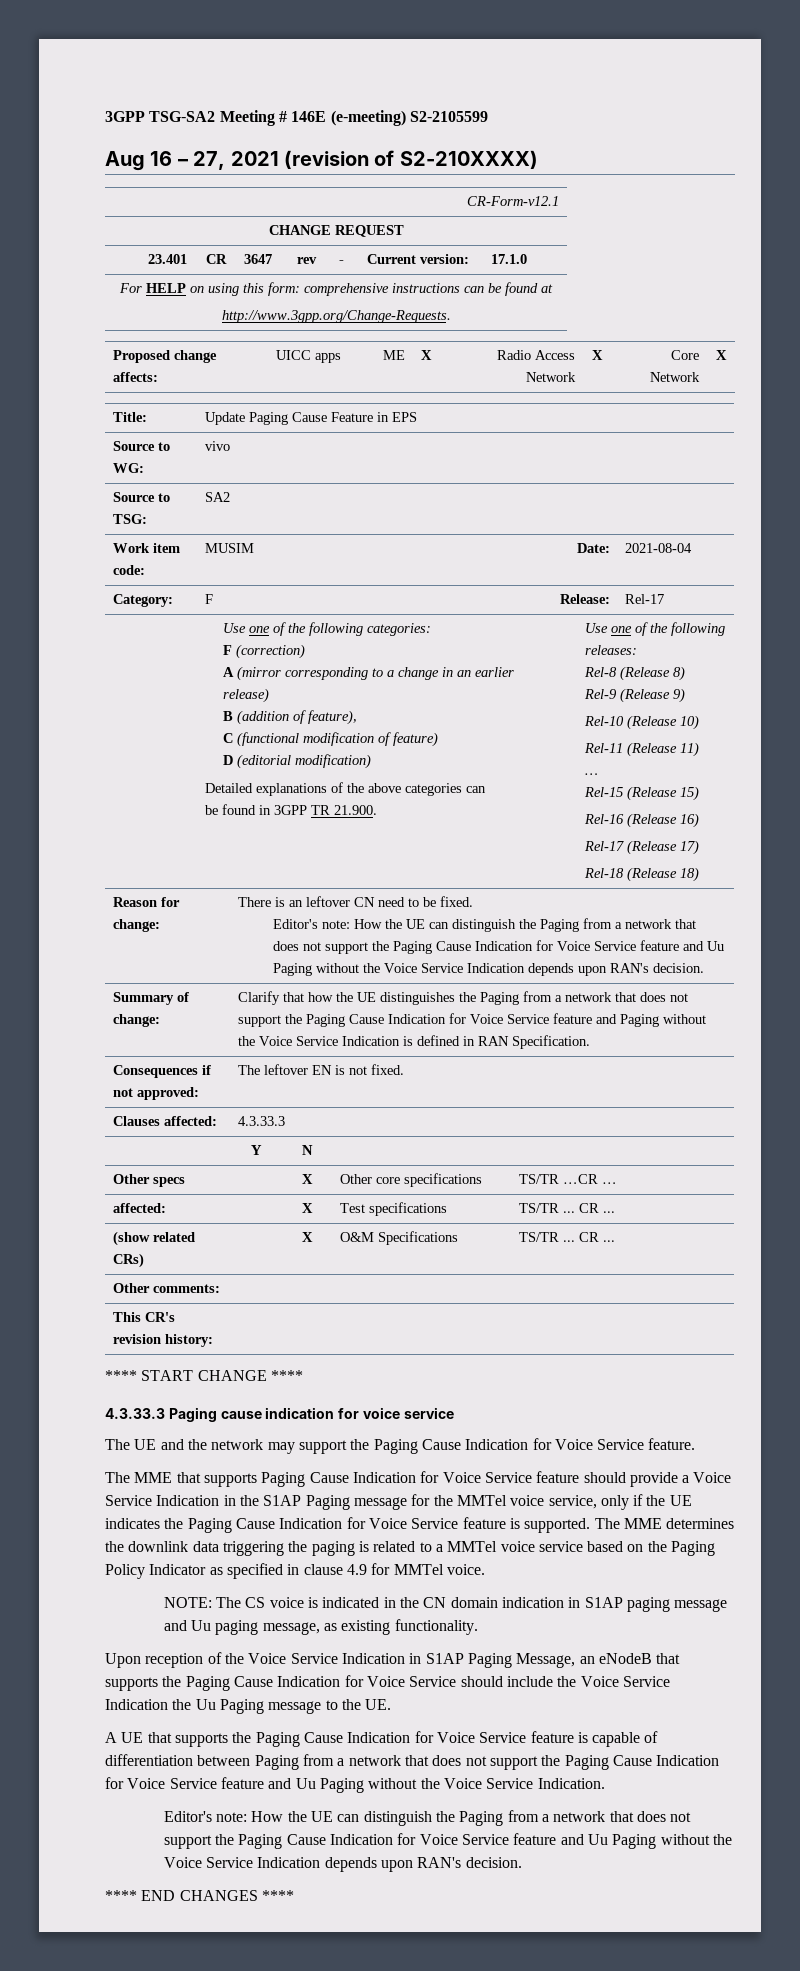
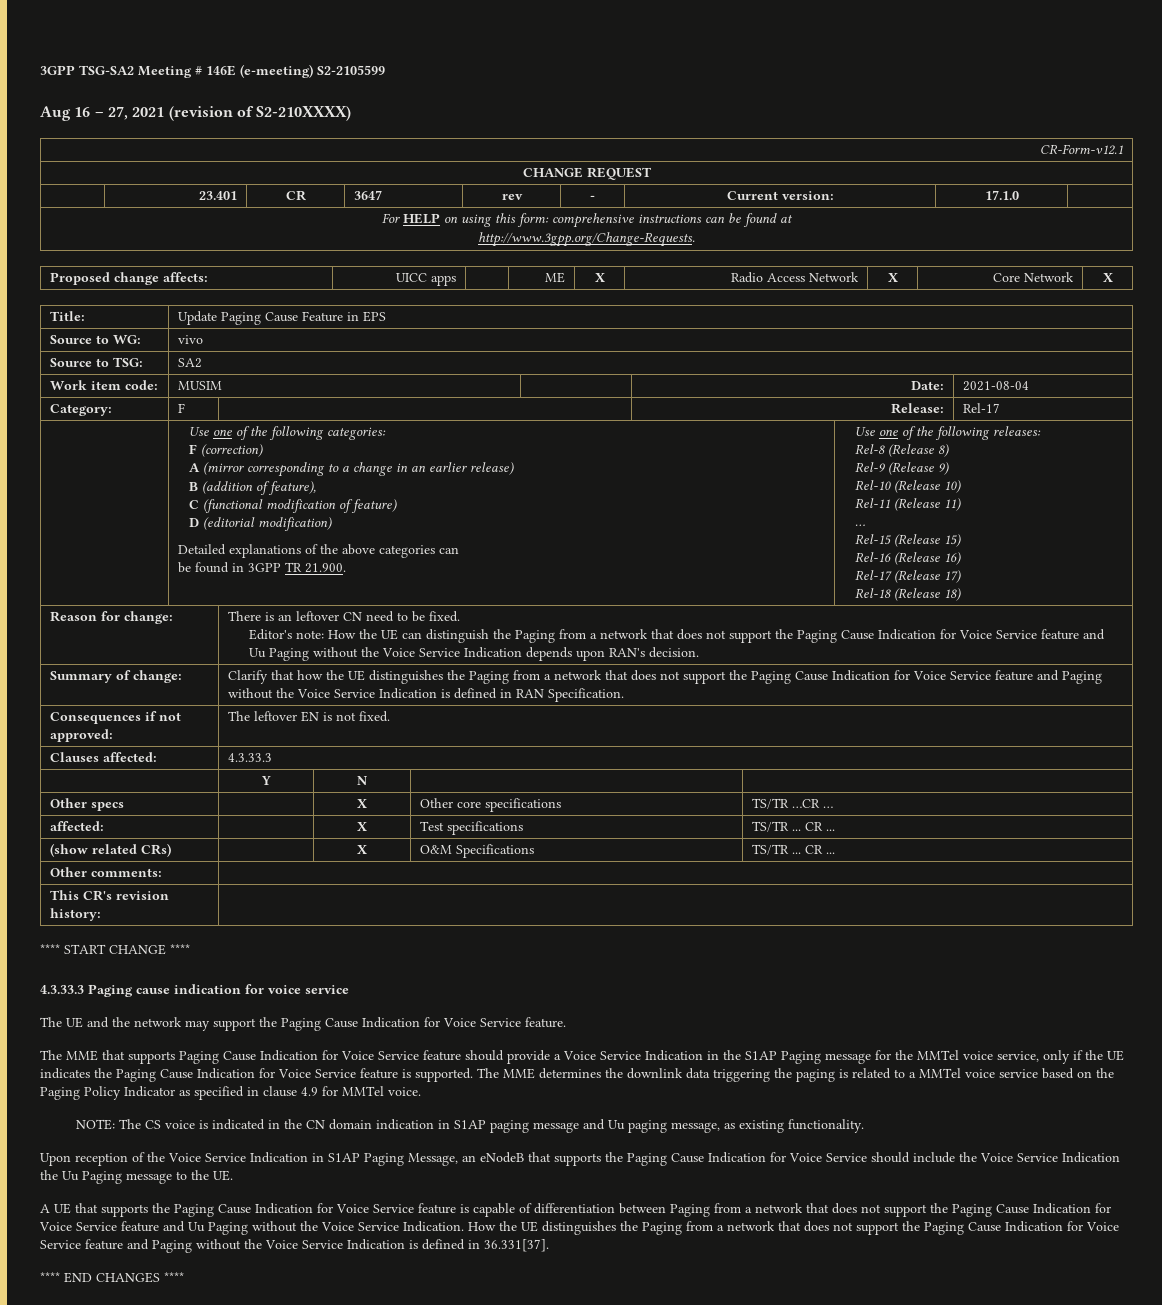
- A UE that supports the Paging Cause Indication for Voice Service feature is capable of differentiation between Paging from a network that does not support the Paging Cause Indication for Voice Service feature and Uu Paging without the Voice Service Indication.
- Editor's note: How the UE can distinguish the Paging from a network that does not support the Paging Cause Indication for Voice Service feature and Uu Paging without the Voice Service Indication depends upon RAN's decision.
+ A UE that supports the Paging Cause Indication for Voice Service feature is capable of differentiation between Paging from a network that does not support the Paging Cause Indication for Voice Service feature and Uu Paging without the Voice Service Indication. How the UE distinguishes the Paging from a network that does not support the Paging Cause Indication for Voice Service feature and Paging without the Voice Service Indication is defined in 36.331[37].

